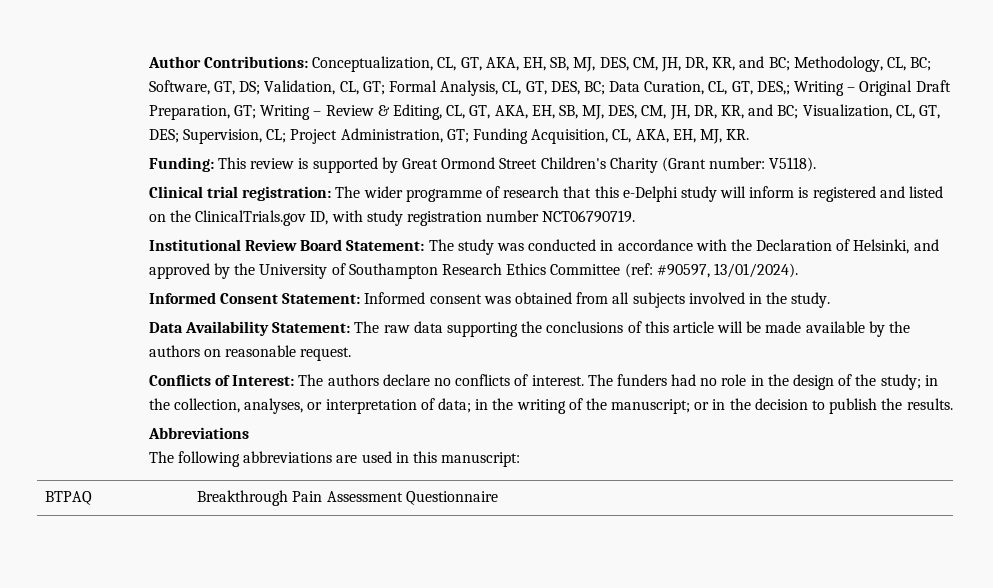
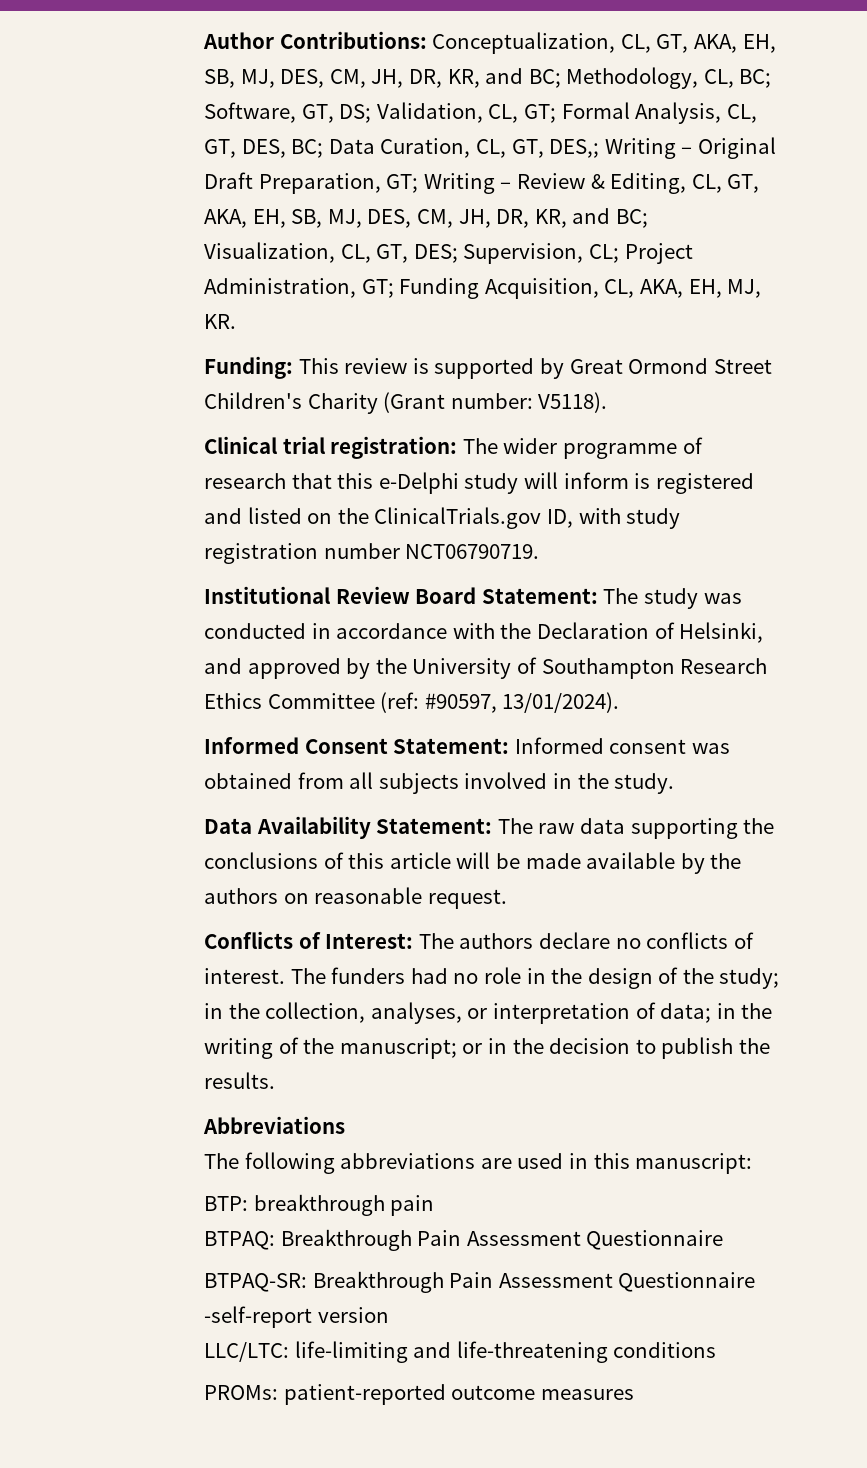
- BTPAQ | Breakthrough Pain Assessment Questionnaire
+ BTP: breakthrough pain
+ BTPAQ: Breakthrough Pain Assessment Questionnaire
+ BTPAQ-SR: Breakthrough Pain Assessment Questionnaire -self-report version
+ LLC/LTC: life-limiting and life-threatening conditions
+ PROMs: patient-reported outcome measures

